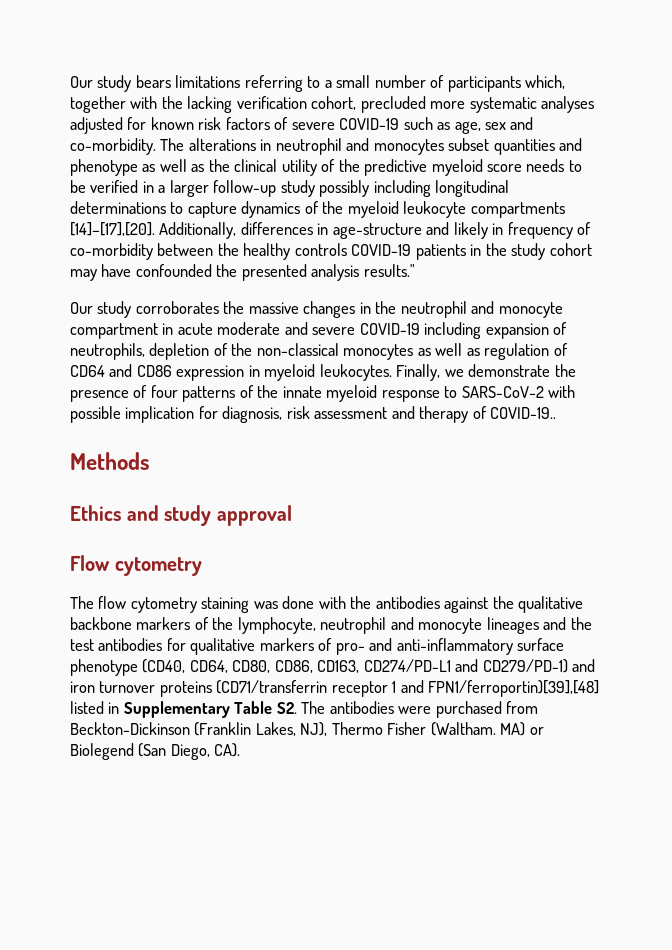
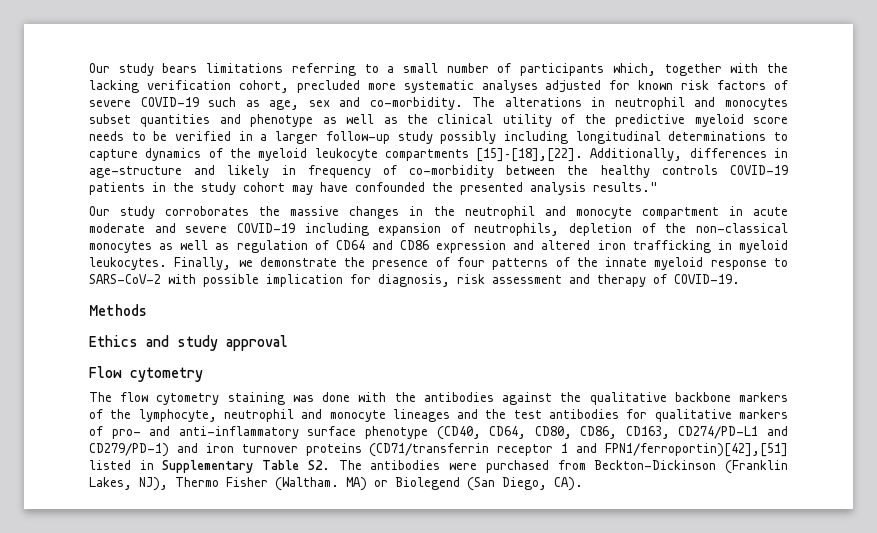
- The alterations in neutrophil and monocytes subset quantities and phenotype as well as the clinical utility of the predictive myeloid score needs to be verified in a larger follow-up study possibly including longitudinal determinations to capture dynamics of the myeloid leukocyte compartments [14]–[17],[20].
+ The alterations in neutrophil and monocytes subset quantities and phenotype as well as the clinical utility of the predictive myeloid score needs to be verified in a larger follow-up study possibly including longitudinal determinations to capture dynamics of the myeloid leukocyte compartments [15]–[18],[22].
- Our study corroborates the massive changes in the neutrophil and monocyte compartment in acute moderate and severe COVID-19 including expansion of neutrophils, depletion of the non-classical monocytes as well as regulation of CD64 and CD86 expression in myeloid leukocytes.
+ Our study corroborates the massive changes in the neutrophil and monocyte compartment in acute moderate and severe COVID-19 including expansion of neutrophils, depletion of the non-classical monocytes as well as regulation of CD64 and CD86 expression and altered iron trafficking in myeloid leukocytes.
- Finally, we demonstrate the presence of four patterns of the innate myeloid response to SARS-CoV-2 with possible implication for diagnosis, risk assessment and therapy of COVID-19..
+ Finally, we demonstrate the presence of four patterns of the innate myeloid response to SARS-CoV-2 with possible implication for diagnosis, risk assessment and therapy of COVID-19.
- The flow cytometry staining was done with the antibodies against the qualitative backbone markers of the lymphocyte, neutrophil and monocyte lineages and the test antibodies for qualitative markers of pro- and anti-inflammatory surface phenotype (CD40, CD64, CD80, CD86, CD163, CD274/PD-L1 and CD279/PD-1) and iron turnover proteins (CD71/transferrin receptor 1 and FPN1/ferroportin)[39],[48] listed in Supplementary Table S2. The antibodies were purchased from Beckton-Dickinson (Franklin Lakes, NJ), Thermo Fisher (Waltham.
+ The flow cytometry staining was done with the antibodies against the qualitative backbone markers of the lymphocyte, neutrophil and monocyte lineages and the test antibodies for qualitative markers of pro- and anti-inflammatory surface phenotype (CD40, CD64, CD80, CD86, CD163, CD274/PD-L1 and CD279/PD-1) and iron turnover proteins (CD71/transferrin receptor 1 and FPN1/ferroportin)[42],[51] listed in Supplementary Table S2. The antibodies were purchased from Beckton-Dickinson (Franklin Lakes, NJ), Thermo Fisher (Waltham.

